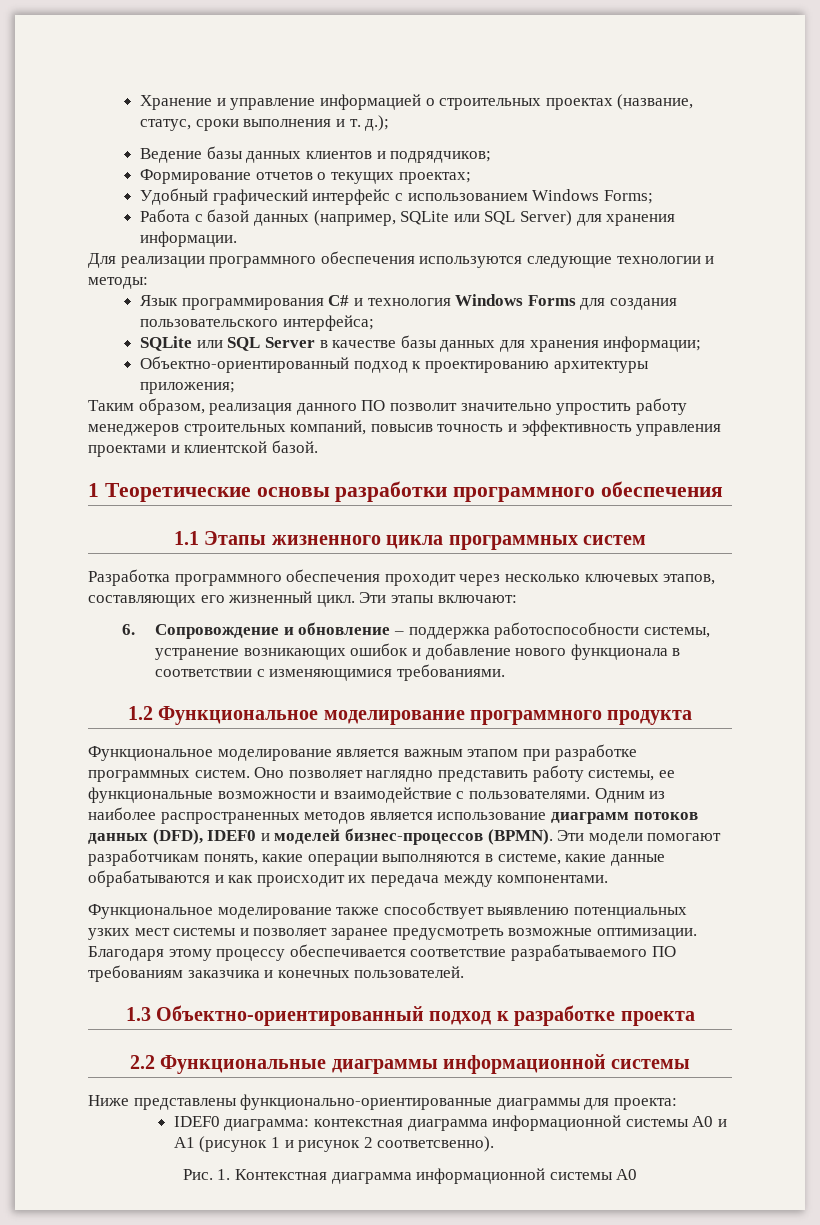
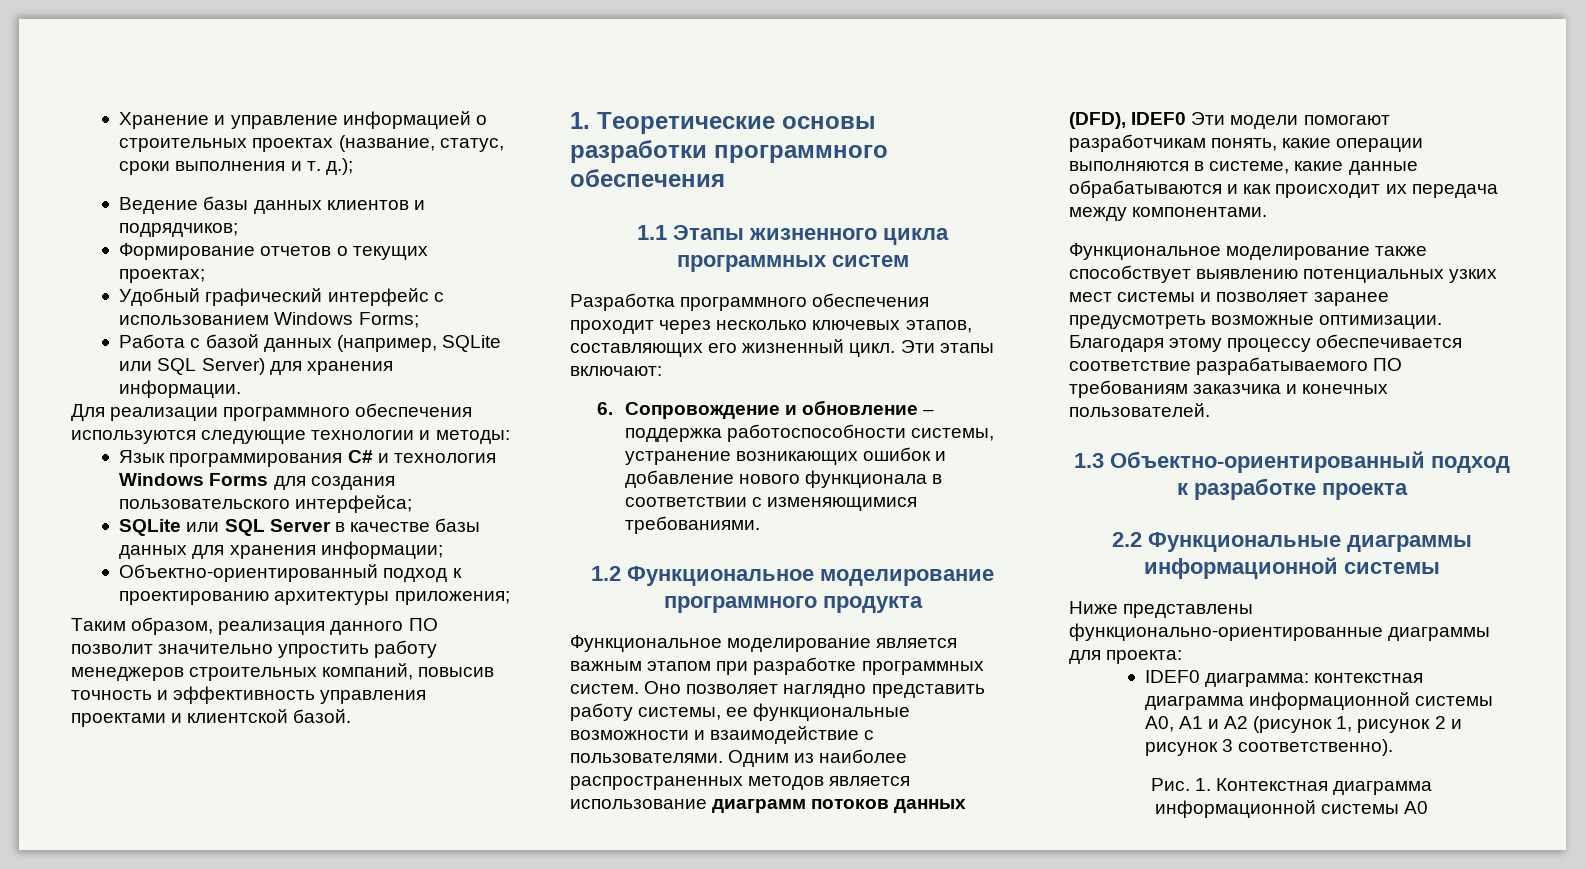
- 1 Теоретические основы разработки программного обеспечения
+ 1. Теоретические основы разработки программного обеспечения
- Одним из наиболее распространенных методов является использование диаграмм потоков данных (DFD), IDEF0 и моделей бизнес-процессов (BPMN). Эти модели помогают разработчикам понять, какие операции выполняются в системе, какие данные обрабатываются и как происходит их передача между компонентами.
+ Одним из наиболее распространенных методов является использование диаграмм потоков данных (DFD), IDEF0 Эти модели помогают разработчикам понять, какие операции выполняются в системе, какие данные обрабатываются и как происходит их передача между компонентами.
- IDEF0 диаграмма: контекстная диаграмма информационной системы A0 и A1 (рисунок 1 и рисунок 2 соответсвенно).
+ IDEF0 диаграмма: контекстная диаграмма информационной системы A0, A1 и А2 (рисунок 1, рисунок 2 и рисунок 3 соответственно).

